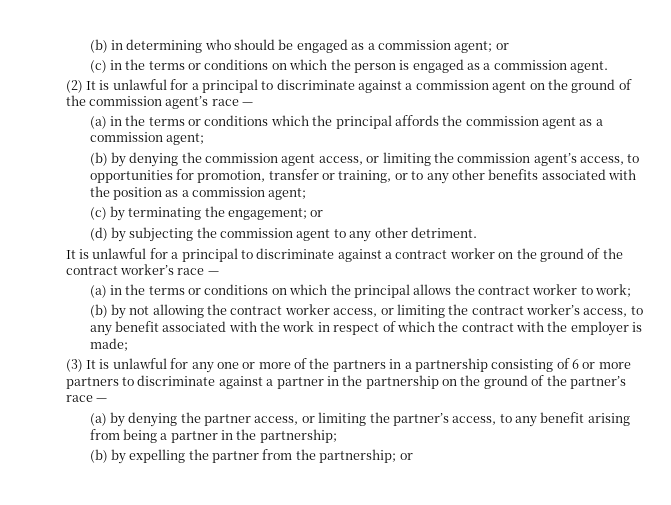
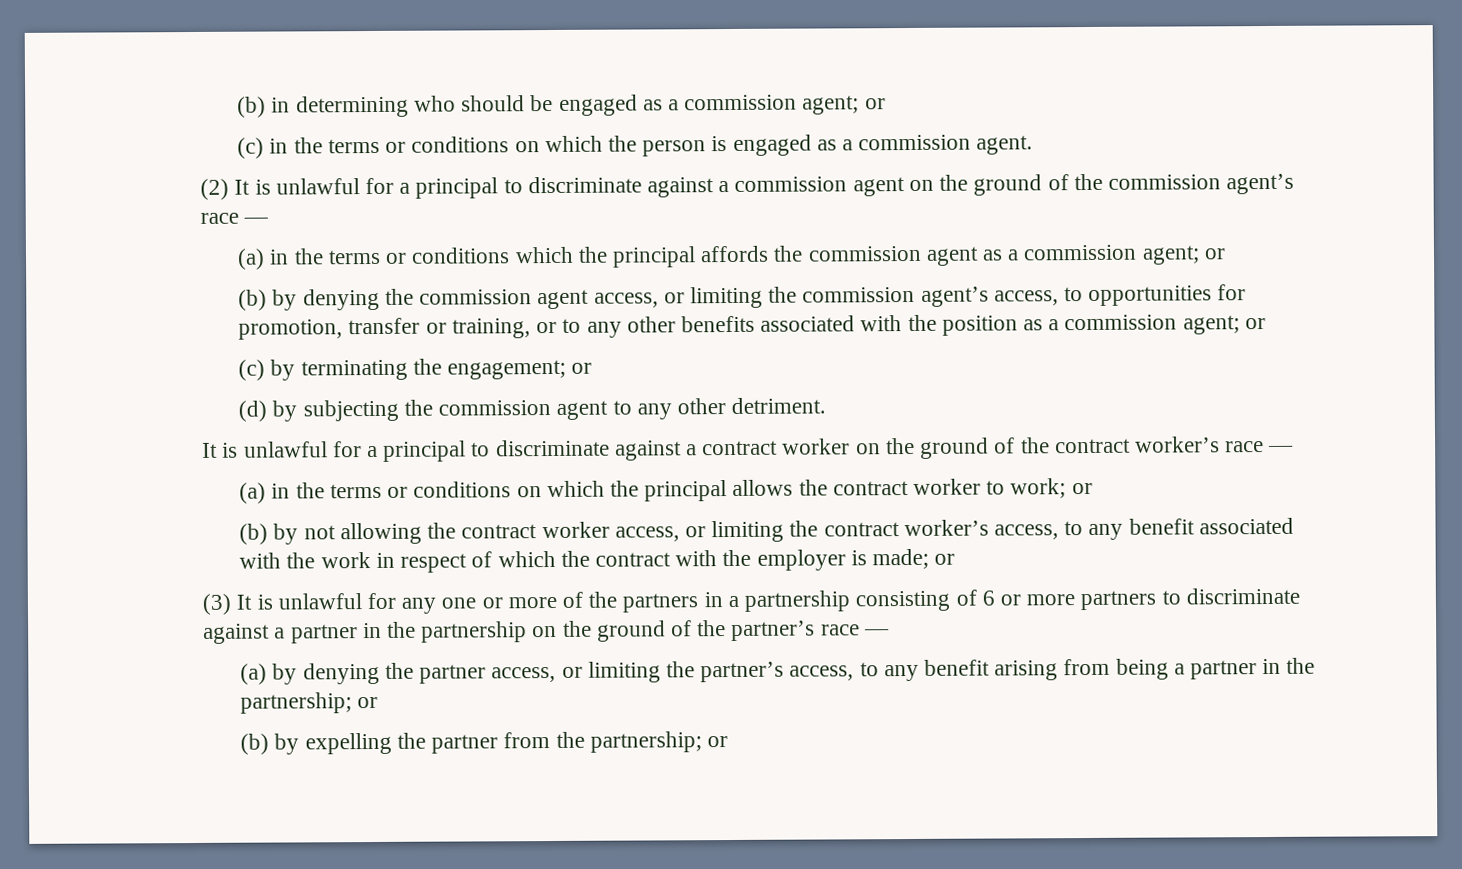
- (a) in the terms or conditions which the principal affords the commission agent as a commission agent;
+ (a) in the terms or conditions which the principal affords the commission agent as a commission agent; or
- (b) by denying the commission agent access, or limiting the commission agent’s access, to opportunities for promotion, transfer or training, or to any other benefits associated with the position as a commission agent;
+ (b) by denying the commission agent access, or limiting the commission agent’s access, to opportunities for promotion, transfer or training, or to any other benefits associated with the position as a commission agent; or
- (a) in the terms or conditions on which the principal allows the contract worker to work;
+ (a) in the terms or conditions on which the principal allows the contract worker to work; or
- (b) by not allowing the contract worker access, or limiting the contract worker’s access, to any benefit associated with the work in respect of which the contract with the employer is made;
+ (b) by not allowing the contract worker access, or limiting the contract worker’s access, to any benefit associated with the work in respect of which the contract with the employer is made; or
- (a) by denying the partner access, or limiting the partner’s access, to any benefit arising from being a partner in the partnership;
+ (a) by denying the partner access, or limiting the partner’s access, to any benefit arising from being a partner in the partnership; or

